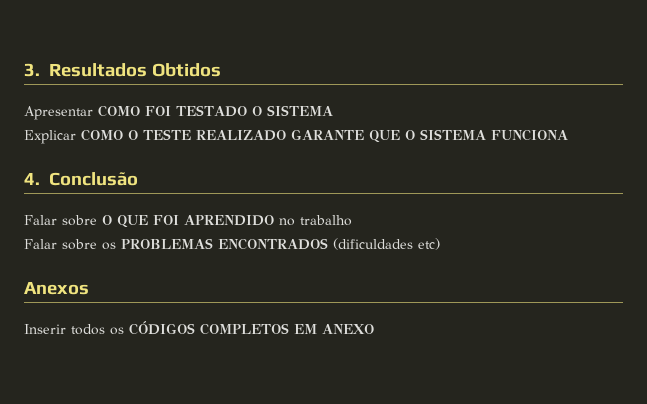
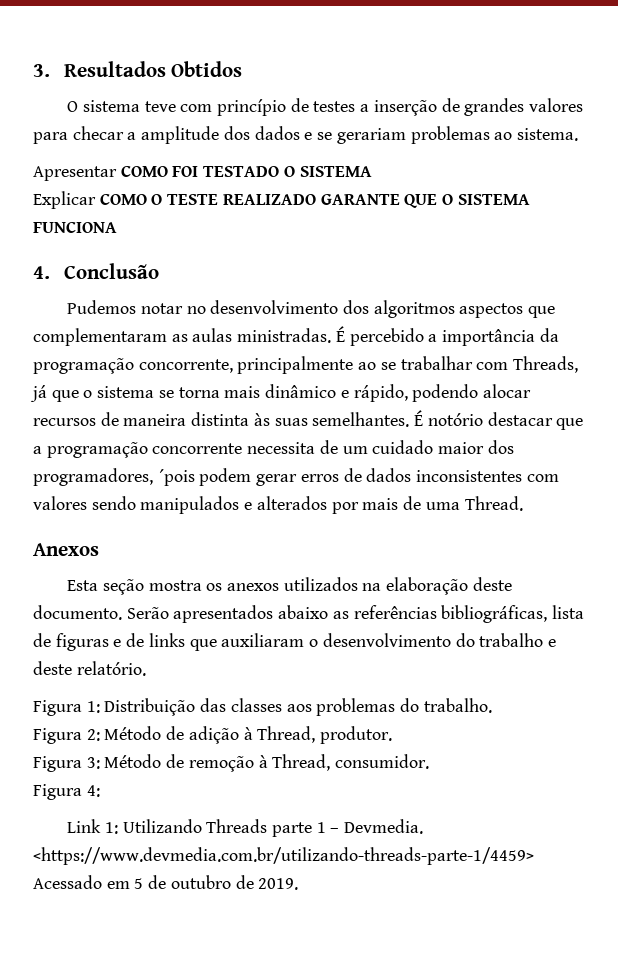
+ O sistema teve com princípio de testes a inserção de grandes valores para checar a amplitude dos dados e se gerariam problemas ao sistema.
- Falar sobre O QUE FOI APRENDIDO no trabalho
- Falar sobre os PROBLEMAS ENCONTRADOS (dificuldades etc)
+ Pudemos notar no desenvolvimento dos algoritmos aspectos que complementaram as aulas ministradas. É percebido a importância da programação concorrente, principalmente ao se trabalhar com Threads, já que o sistema se torna mais dinâmico e rápido, podendo alocar recursos de maneira distinta às suas semelhantes. É notório destacar que a programação concorrente necessita de um cuidado maior dos programadores, ´pois podem gerar erros de dados inconsistentes com valores sendo manipulados e alterados por mais de uma Thread.
  Anexos
- Inserir todos os CÓDIGOS COMPLETOS EM ANEXO
+ Esta seção mostra os anexos utilizados na elaboração deste documento. Serão apresentados abaixo as referências bibliográficas, lista de figuras e de links que auxiliaram o desenvolvimento do trabalho e deste relatório.
+ Figura 1: Distribuição das classes aos problemas do trabalho.
+ Figura 2: Método de adição à Thread, produtor.
+ Figura 3: Método de remoção à Thread, consumidor.
+ Figura 4:
+ Link 1: Utilizando Threads parte 1 – Devmedia. <https://www.devmedia.com.br/utilizando-threads-parte-1/4459> Acessado em 5 de outubro de 2019.

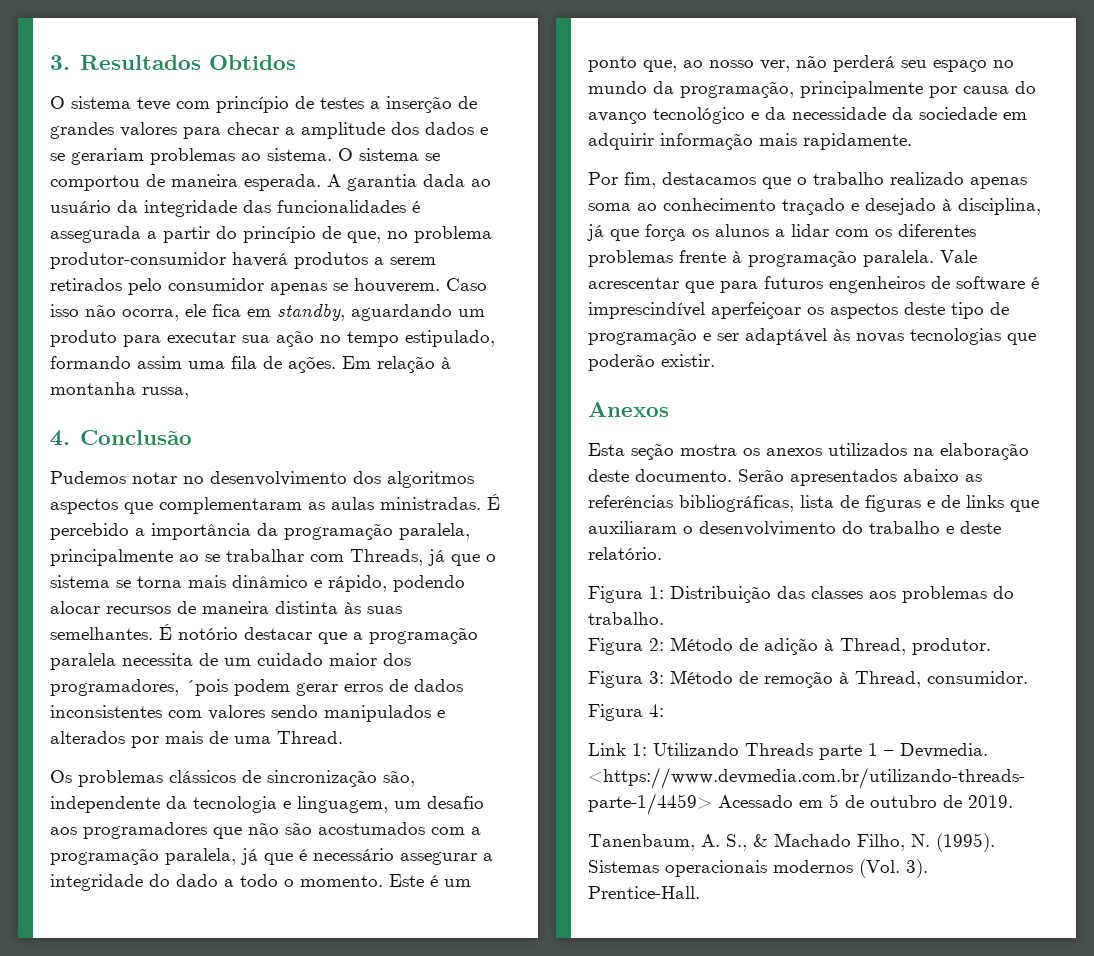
- O sistema teve com princípio de testes a inserção de grandes valores para checar a amplitude dos dados e se gerariam problemas ao sistema.
- Apresentar COMO FOI TESTADO O SISTEMA
- Explicar COMO O TESTE REALIZADO GARANTE QUE O SISTEMA FUNCIONA
+ O sistema teve com princípio de testes a inserção de grandes valores para checar a amplitude dos dados e se gerariam problemas ao sistema. O sistema se comportou de maneira esperada. A garantia dada ao usuário da integridade das funcionalidades é assegurada a partir do princípio de que, no problema produtor-consumidor haverá produtos a serem retirados pelo consumidor apenas se houverem. Caso isso não ocorra, ele fica em standby, aguardando um produto para executar sua ação no tempo estipulado, formando assim uma fila de ações. Em relação à montanha russa,
- É percebido a importância da programação concorrente, principalmente ao se trabalhar com Threads, já que o sistema se torna mais dinâmico e rápido, podendo alocar recursos de maneira distinta às suas semelhantes.
+ É percebido a importância da programação paralela, principalmente ao se trabalhar com Threads, já que o sistema se torna mais dinâmico e rápido, podendo alocar recursos de maneira distinta às suas semelhantes.
- É notório destacar que a programação concorrente necessita de um cuidado maior dos programadores, ´pois podem gerar erros de dados inconsistentes com valores sendo manipulados e alterados por mais de uma Thread.
+ É notório destacar que a programação paralela necessita de um cuidado maior dos programadores, ´pois podem gerar erros de dados inconsistentes com valores sendo manipulados e alterados por mais de uma Thread.
+ Os problemas clássicos de sincronização são, independente da tecnologia e linguagem, um desafio aos programadores que não são acostumados com a programação paralela, já que é necessário assegurar a integridade do dado a todo o momento. Este é um ponto que, ao nosso ver, não perderá seu espaço no mundo da programação, principalmente por causa do avanço tecnológico e da necessidade da sociedade em adquirir informação mais rapidamente.
+ Por fim, destacamos que o trabalho realizado apenas soma ao conhecimento traçado e desejado à disciplina, já que força os alunos a lidar com os diferentes problemas frente à programação paralela. Vale acrescentar que para futuros engenheiros de software é imprescindível aperfeiçoar os aspectos deste tipo de programação e ser adaptável às novas tecnologias que poderão existir.
+ Tanenbaum, A. S., & Machado Filho, N. (1995). Sistemas operacionais modernos (Vol. 3). Prentice-Hall.

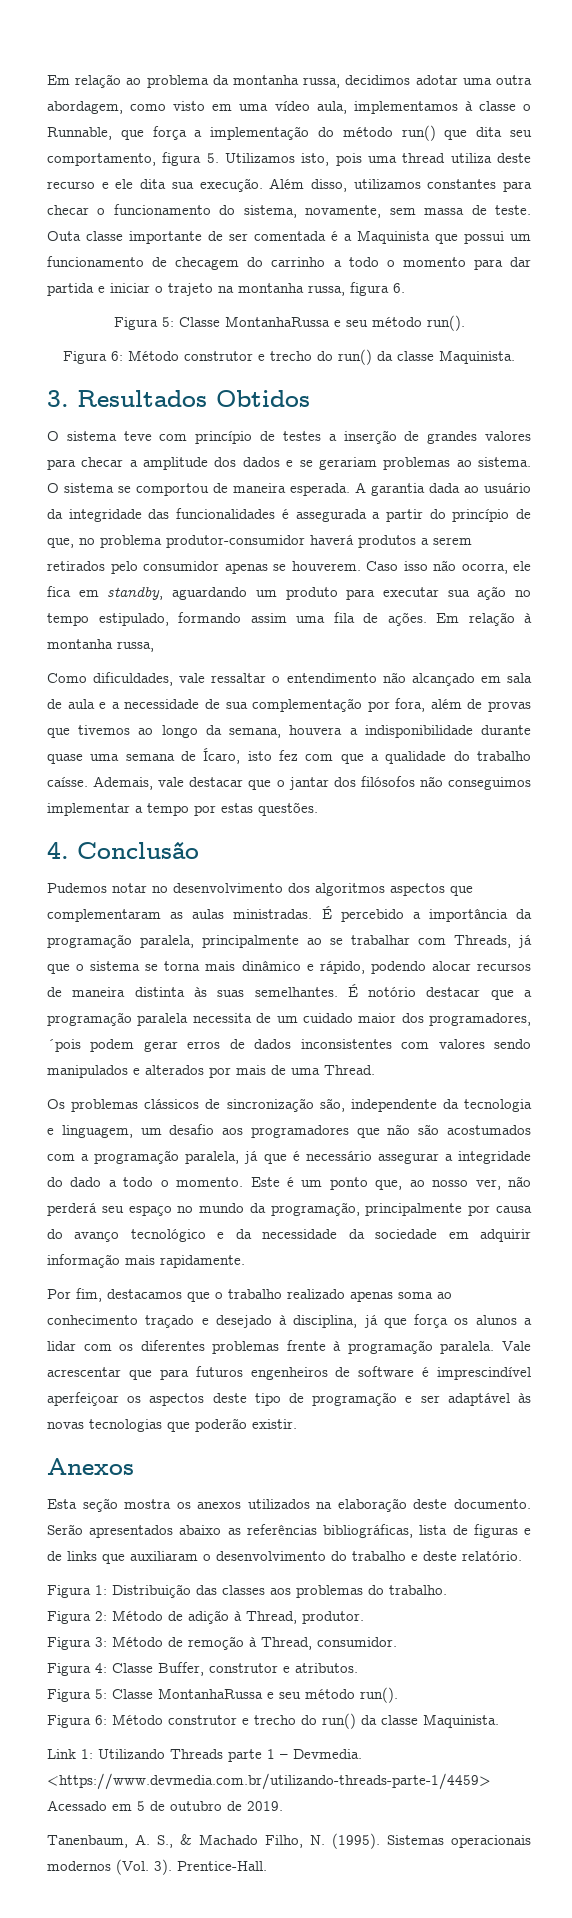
+ Em relação ao problema da montanha russa, decidimos adotar uma outra abordagem, como visto em uma vídeo aula, implementamos à classe o Runnable, que força a implementação do método run() que dita seu comportamento, figura 5. Utilizamos isto, pois uma thread utiliza deste recurso e ele dita sua execução. Além disso, utilizamos constantes para checar o funcionamento do sistema, novamente, sem massa de teste. Outa classe importante de ser comentada é a Maquinista que possui um funcionamento de checagem do carrinho a todo o momento para dar partida e iniciar o trajeto na montanha russa, figura 6.
+ Figura 5: Classe MontanhaRussa e seu método run().
+ Figura 6: Método construtor e trecho do run() da classe Maquinista.
+ Como dificuldades, vale ressaltar o entendimento não alcançado em sala de aula e a necessidade de sua complementação por fora, além de provas que tivemos ao longo da semana, houvera a indisponibilidade durante quase uma semana de Ícaro, isto fez com que a qualidade do trabalho caísse. Ademais, vale destacar que o jantar dos filósofos não conseguimos implementar a tempo por estas questões.
- Figura 4:
+ Figura 4: Classe Buffer, construtor e atributos.
+ Figura 5: Classe MontanhaRussa e seu método run().
+ Figura 6: Método construtor e trecho do run() da classe Maquinista.

